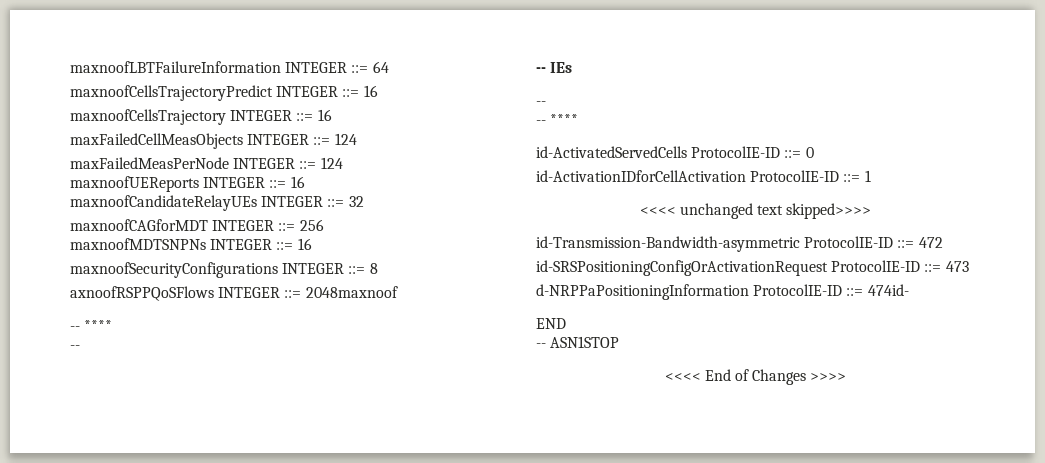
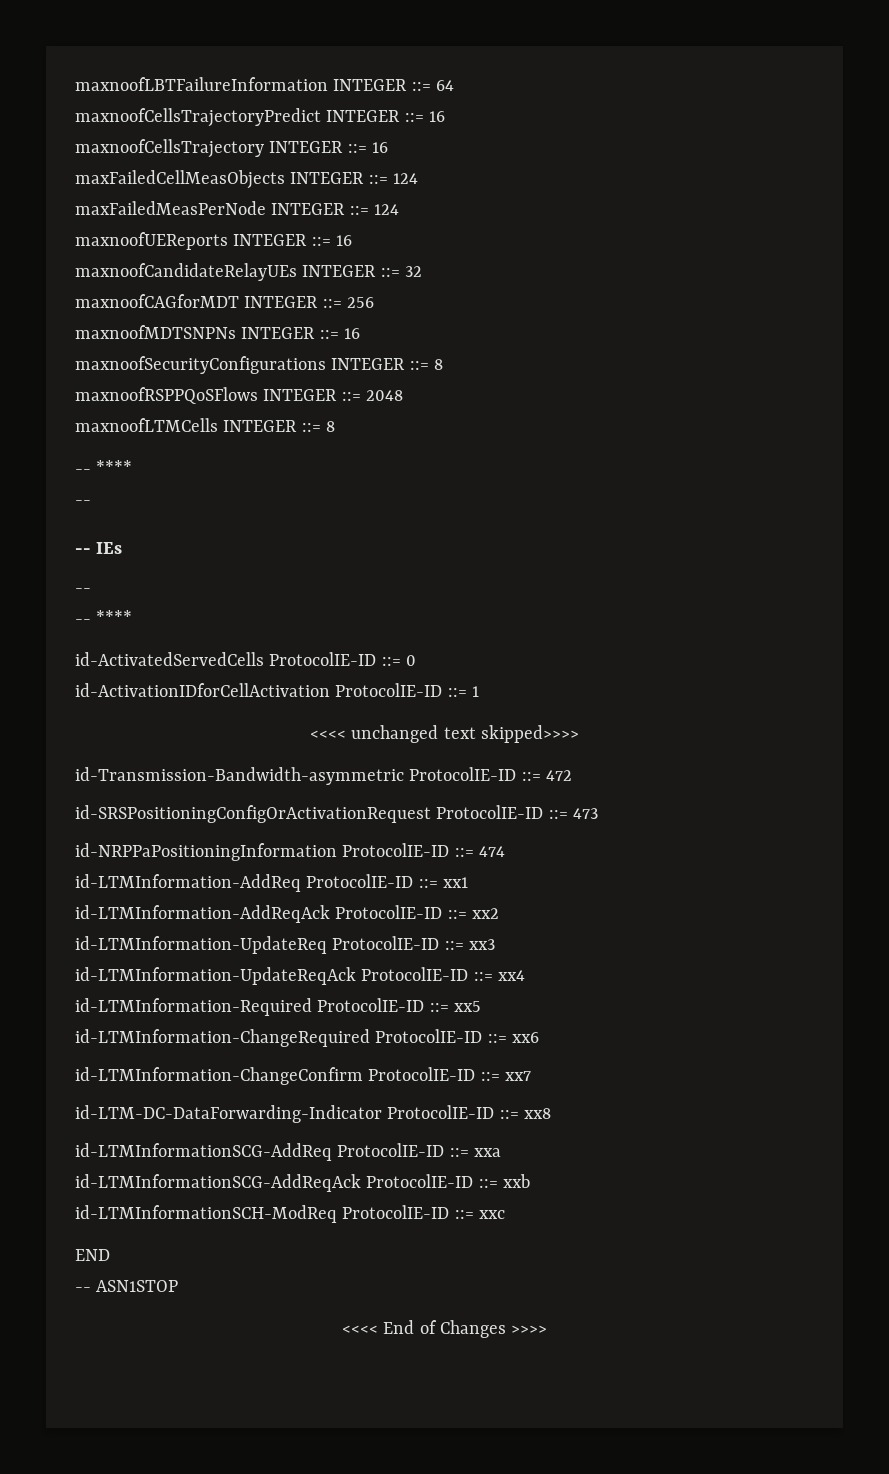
- axnoofRSPPQoSFlows INTEGER ::= 2048maxnoof
+ maxnoofRSPPQoSFlows INTEGER ::= 2048
+ maxnoofLTMCells INTEGER ::= 8
- d-NRPPaPositioningInformation ProtocolIE-ID ::= 474id-
+ id-NRPPaPositioningInformation ProtocolIE-ID ::= 474
+ id-LTMInformation-AddReq ProtocolIE-ID ::= xx1
+ id-LTMInformation-AddReqAck ProtocolIE-ID ::= xx2
+ id-LTMInformation-UpdateReq ProtocolIE-ID ::= xx3
+ id-LTMInformation-UpdateReqAck ProtocolIE-ID ::= xx4
+ id-LTMInformation-Required ProtocolIE-ID ::= xx5
+ id-LTMInformation-ChangeRequired ProtocolIE-ID ::= xx6
+ id-LTMInformation-ChangeConfirm ProtocolIE-ID ::= xx7
+ id-LTM-DC-DataForwarding-Indicator ProtocolIE-ID ::= xx8
+ id-LTMInformationSCG-AddReq ProtocolIE-ID ::= xxa
+ id-LTMInformationSCG-AddReqAck ProtocolIE-ID ::= xxb
+ id-LTMInformationSCH-ModReq ProtocolIE-ID ::= xxc

